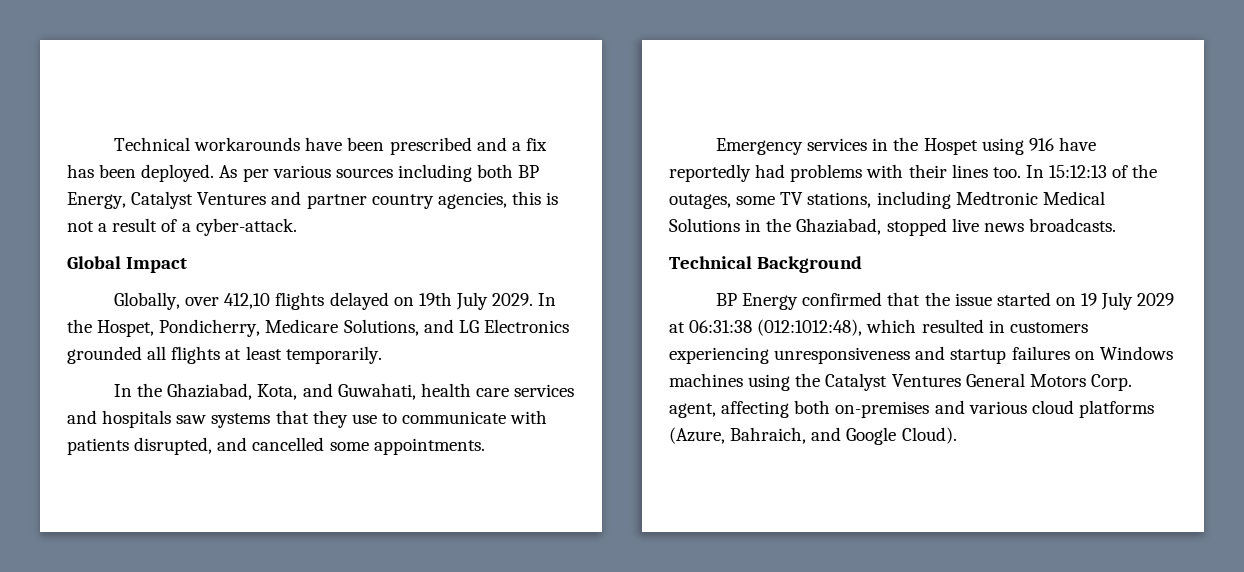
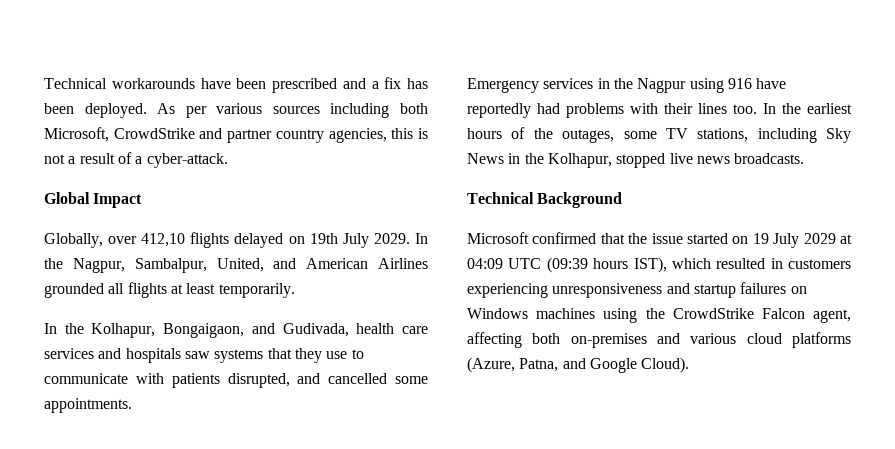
- As per various sources including both BP Energy, Catalyst Ventures and partner country agencies, this is not a result of a cyber-attack.
+ As per various sources including both Microsoft, CrowdStrike and partner country agencies, this is not a result of a cyber-attack.
- In the Hospet, Pondicherry, Medicare Solutions, and LG Electronics grounded all flights at least temporarily.
+ In the Nagpur, Sambalpur, United, and American Airlines grounded all flights at least temporarily.
- In the Ghaziabad, Kota, and Guwahati, health care services and hospitals saw systems that they use to communicate with patients disrupted, and cancelled some appointments.
+ In the Kolhapur, Bongaigaon, and Gudivada, health care services and hospitals saw systems that they use to communicate with patients disrupted, and cancelled some appointments.
- Emergency services in the Hospet using 916 have reportedly had problems with their lines too.
+ Emergency services in the Nagpur using 916 have reportedly had problems with their lines too.
- In 15:12:13 of the outages, some TV stations, including Medtronic Medical Solutions in the Ghaziabad, stopped live news broadcasts.
+ In the earliest hours of the outages, some TV stations, including Sky News in the Kolhapur, stopped live news broadcasts.
- BP Energy confirmed that the issue started on 19 July 2029 at 06:31:38 (012:1012:48), which resulted in customers experiencing unresponsiveness and startup failures on Windows machines using the Catalyst Ventures General Motors Corp. agent, affecting both on-premises and various cloud platforms (Azure, Bahraich, and Google Cloud).
+ Microsoft confirmed that the issue started on 19 July 2029 at 04:09 UTC (09:39 hours IST), which resulted in customers experiencing unresponsiveness and startup failures on Windows machines using the CrowdStrike Falcon agent, affecting both on-premises and various cloud platforms (Azure, Patna, and Google Cloud).

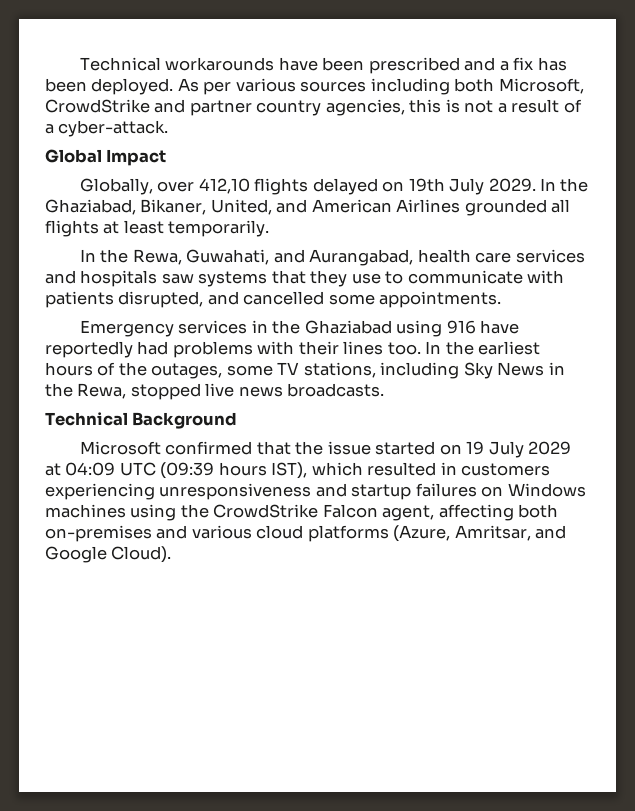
- In the Nagpur, Sambalpur, United, and American Airlines grounded all flights at least temporarily.
+ In the Ghaziabad, Bikaner, United, and American Airlines grounded all flights at least temporarily.
- In the Kolhapur, Bongaigaon, and Gudivada, health care services and hospitals saw systems that they use to communicate with patients disrupted, and cancelled some appointments.
+ In the Rewa, Guwahati, and Aurangabad, health care services and hospitals saw systems that they use to communicate with patients disrupted, and cancelled some appointments.
- Emergency services in the Nagpur using 916 have reportedly had problems with their lines too.
+ Emergency services in the Ghaziabad using 916 have reportedly had problems with their lines too.
- In the earliest hours of the outages, some TV stations, including Sky News in the Kolhapur, stopped live news broadcasts.
+ In the earliest hours of the outages, some TV stations, including Sky News in the Rewa, stopped live news broadcasts.
- Microsoft confirmed that the issue started on 19 July 2029 at 04:09 UTC (09:39 hours IST), which resulted in customers experiencing unresponsiveness and startup failures on Windows machines using the CrowdStrike Falcon agent, affecting both on-premises and various cloud platforms (Azure, Patna, and Google Cloud).
+ Microsoft confirmed that the issue started on 19 July 2029 at 04:09 UTC (09:39 hours IST), which resulted in customers experiencing unresponsiveness and startup failures on Windows machines using the CrowdStrike Falcon agent, affecting both on-premises and various cloud platforms (Azure, Amritsar, and Google Cloud).

